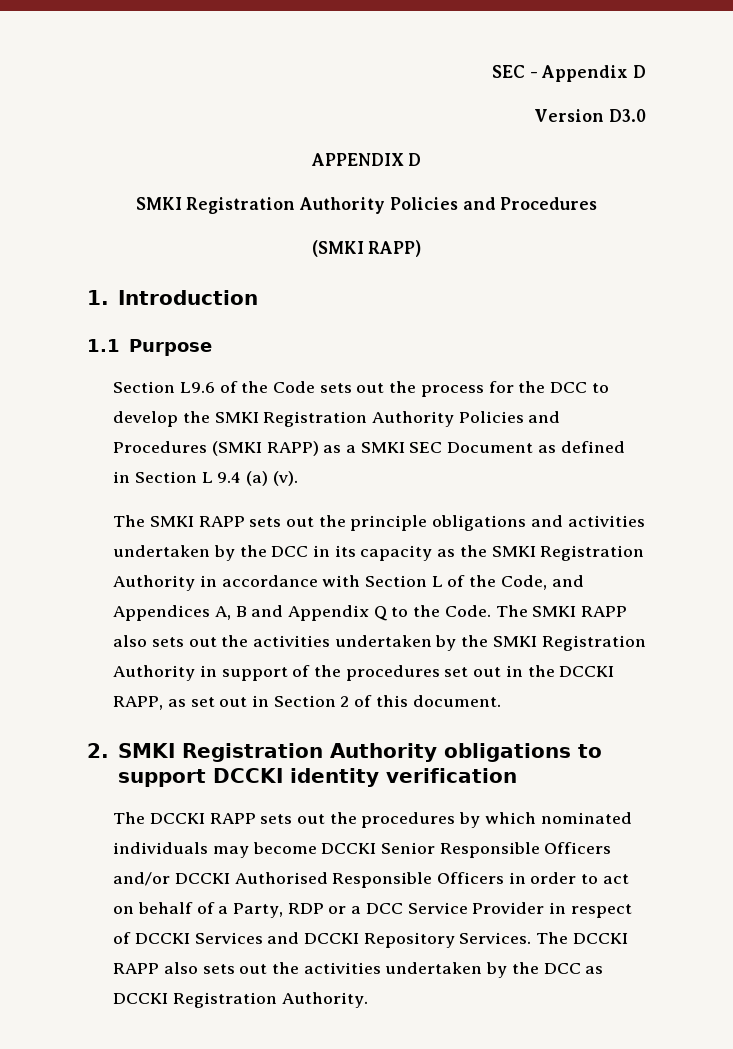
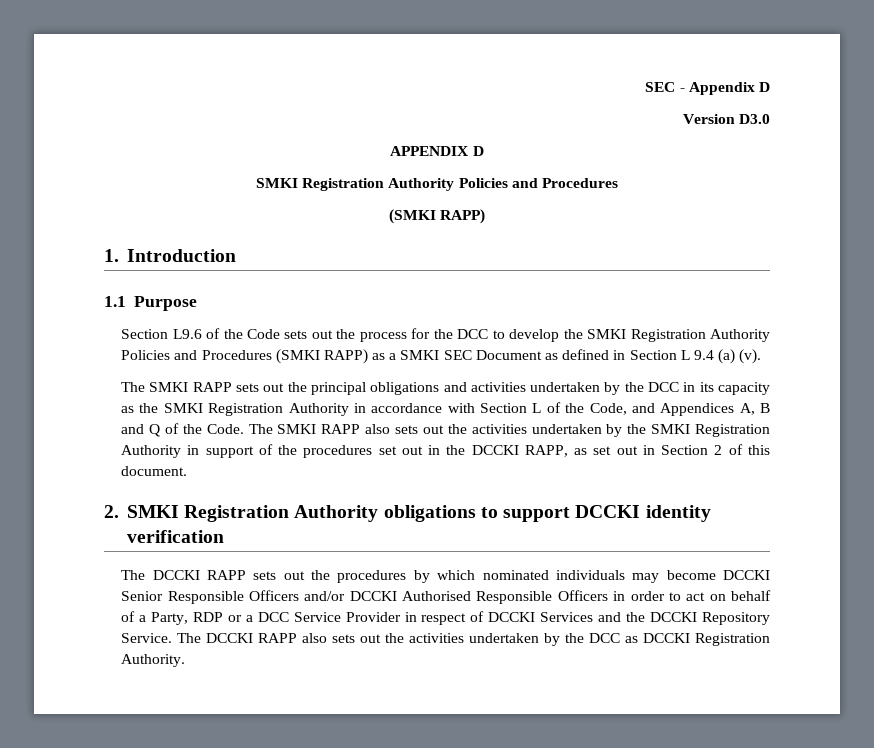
- The SMKI RAPP sets out the principle obligations and activities undertaken by the DCC in its capacity as the SMKI Registration Authority in accordance with Section L of the Code, and Appendices A, B and Appendix Q to the Code.
+ The SMKI RAPP sets out the principal obligations and activities undertaken by the DCC in its capacity as the SMKI Registration Authority in accordance with Section L of the Code, and Appendices A, B and Q of the Code.
- The DCCKI RAPP sets out the procedures by which nominated individuals may become DCCKI Senior Responsible Officers and/or DCCKI Authorised Responsible Officers in order to act on behalf of a Party, RDP or a DCC Service Provider in respect of DCCKI Services and DCCKI Repository Services.
+ The DCCKI RAPP sets out the procedures by which nominated individuals may become DCCKI Senior Responsible Officers and/or DCCKI Authorised Responsible Officers in order to act on behalf of a Party, RDP or a DCC Service Provider in respect of DCCKI Services and the DCCKI Repository Service.

